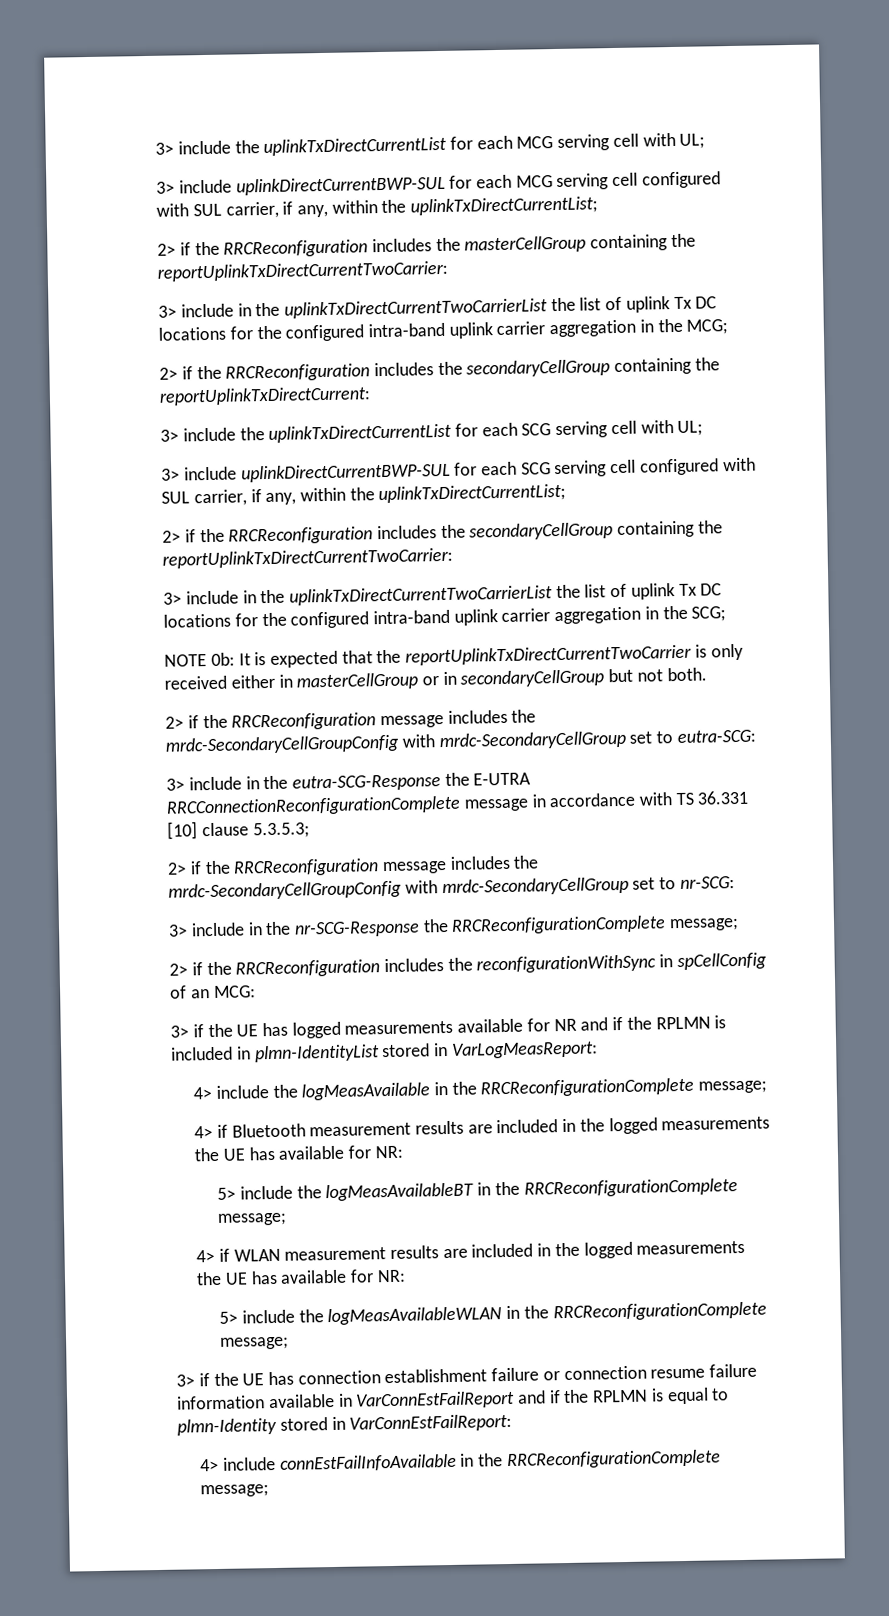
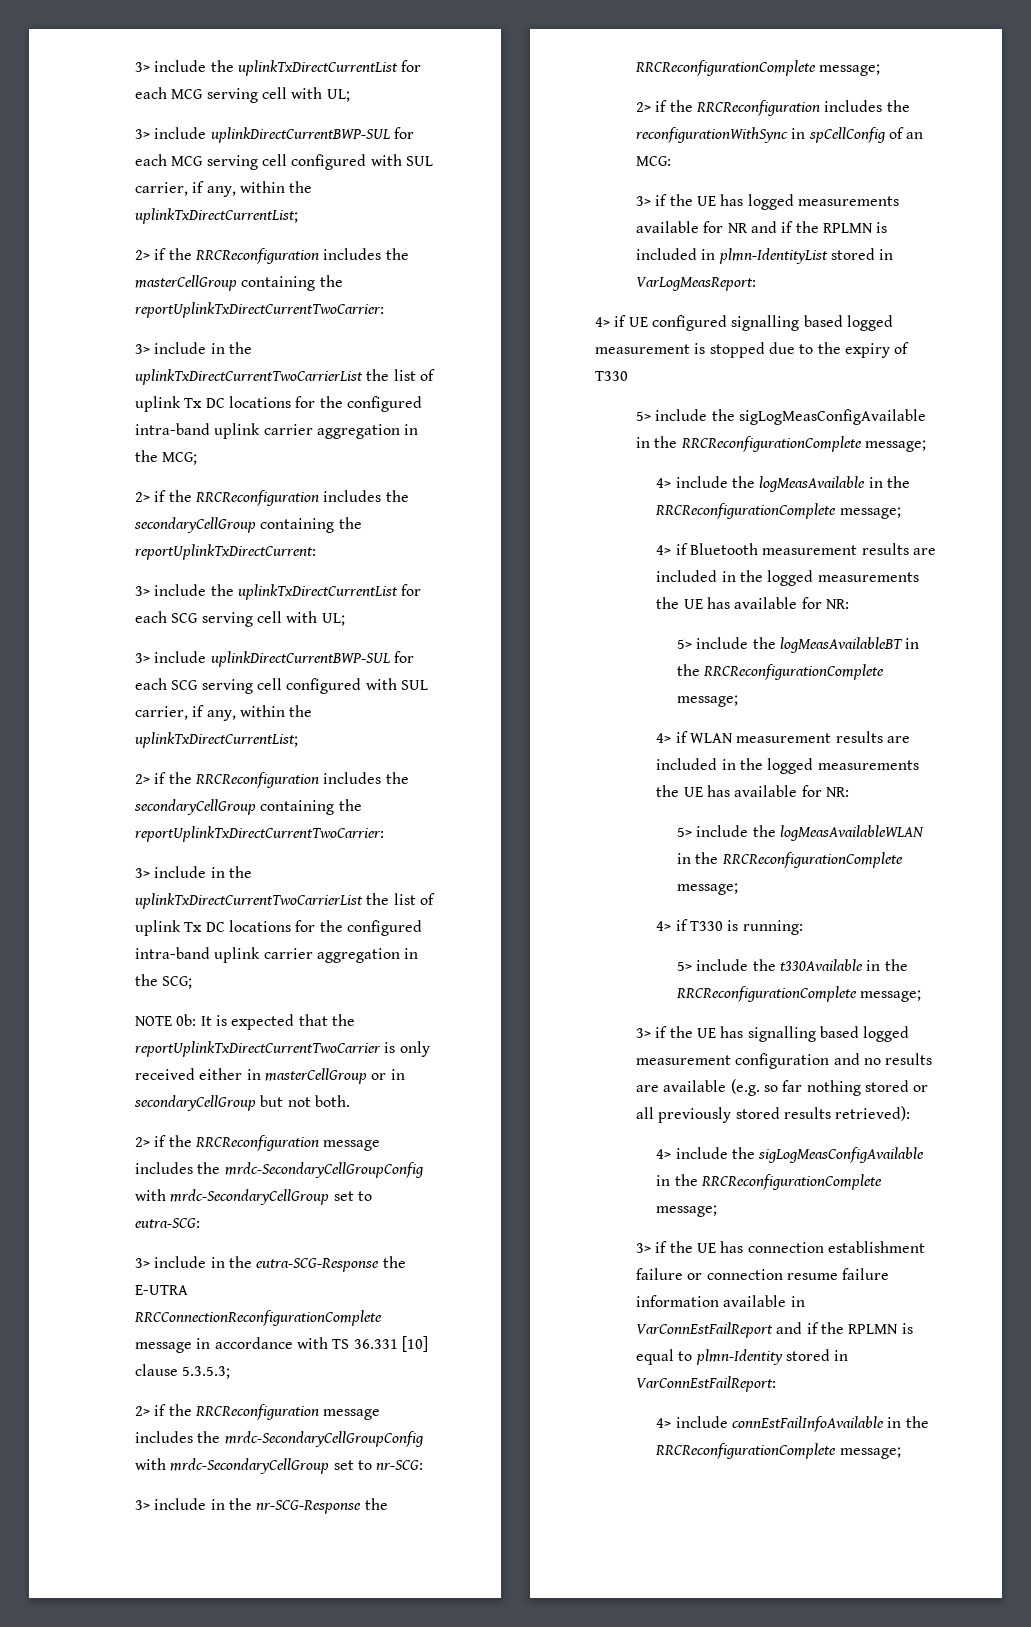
+ 4> if UE configured signalling based logged measurement is stopped due to the expiry of T330
+ 5> include the sigLogMeasConfigAvailable in the RRCReconfigurationComplete message;
+ 4> if T330 is running:
+ 5> include the t330Available in the RRCReconfigurationComplete message;
+ 3> if the UE has signalling based logged measurement configuration and no results are available (e.g. so far nothing stored or all previously stored results retrieved):
+ 4> include the sigLogMeasConfigAvailable in the RRCReconfigurationComplete message;

